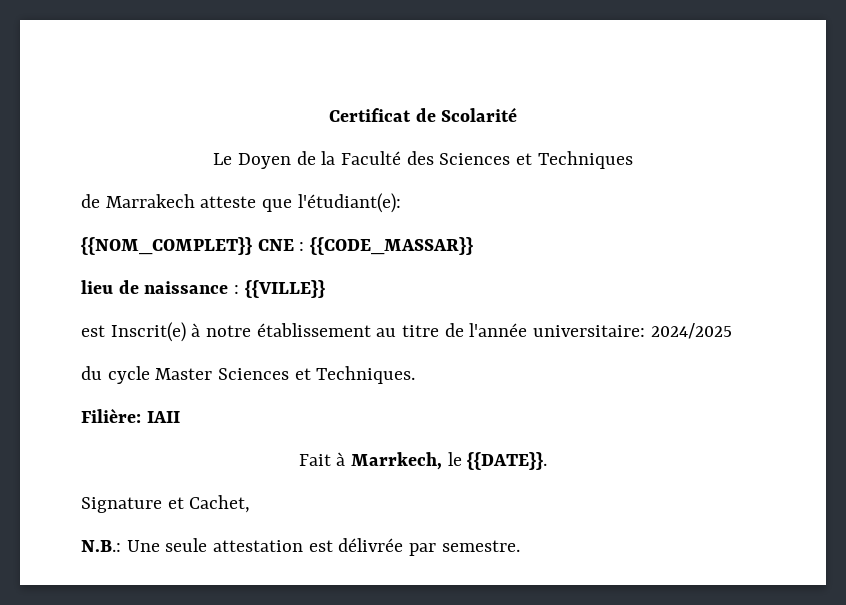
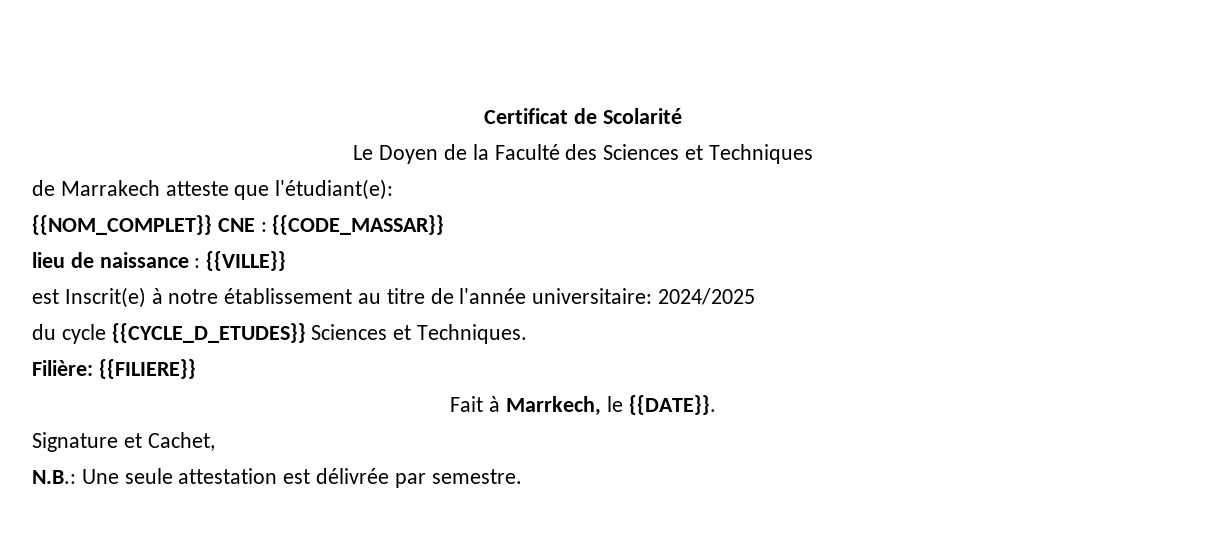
- du cycle Master Sciences et Techniques.
+ du cycle {{CYCLE_D_ETUDES}} Sciences et Techniques.
- Filière: IAII
+ Filière: {{FILIERE}}

